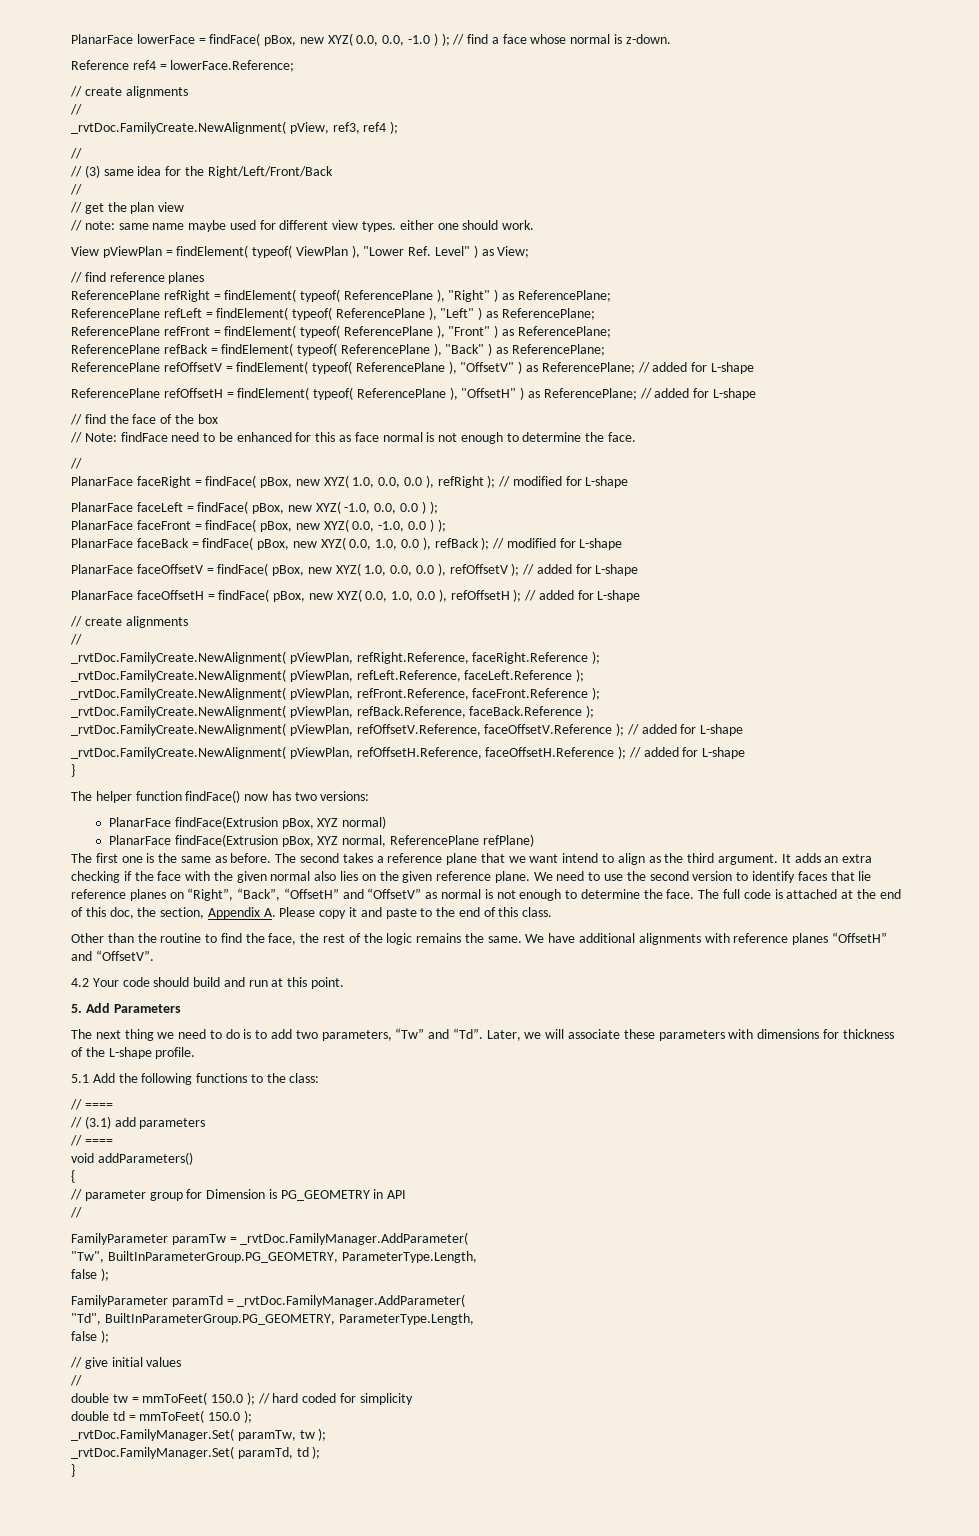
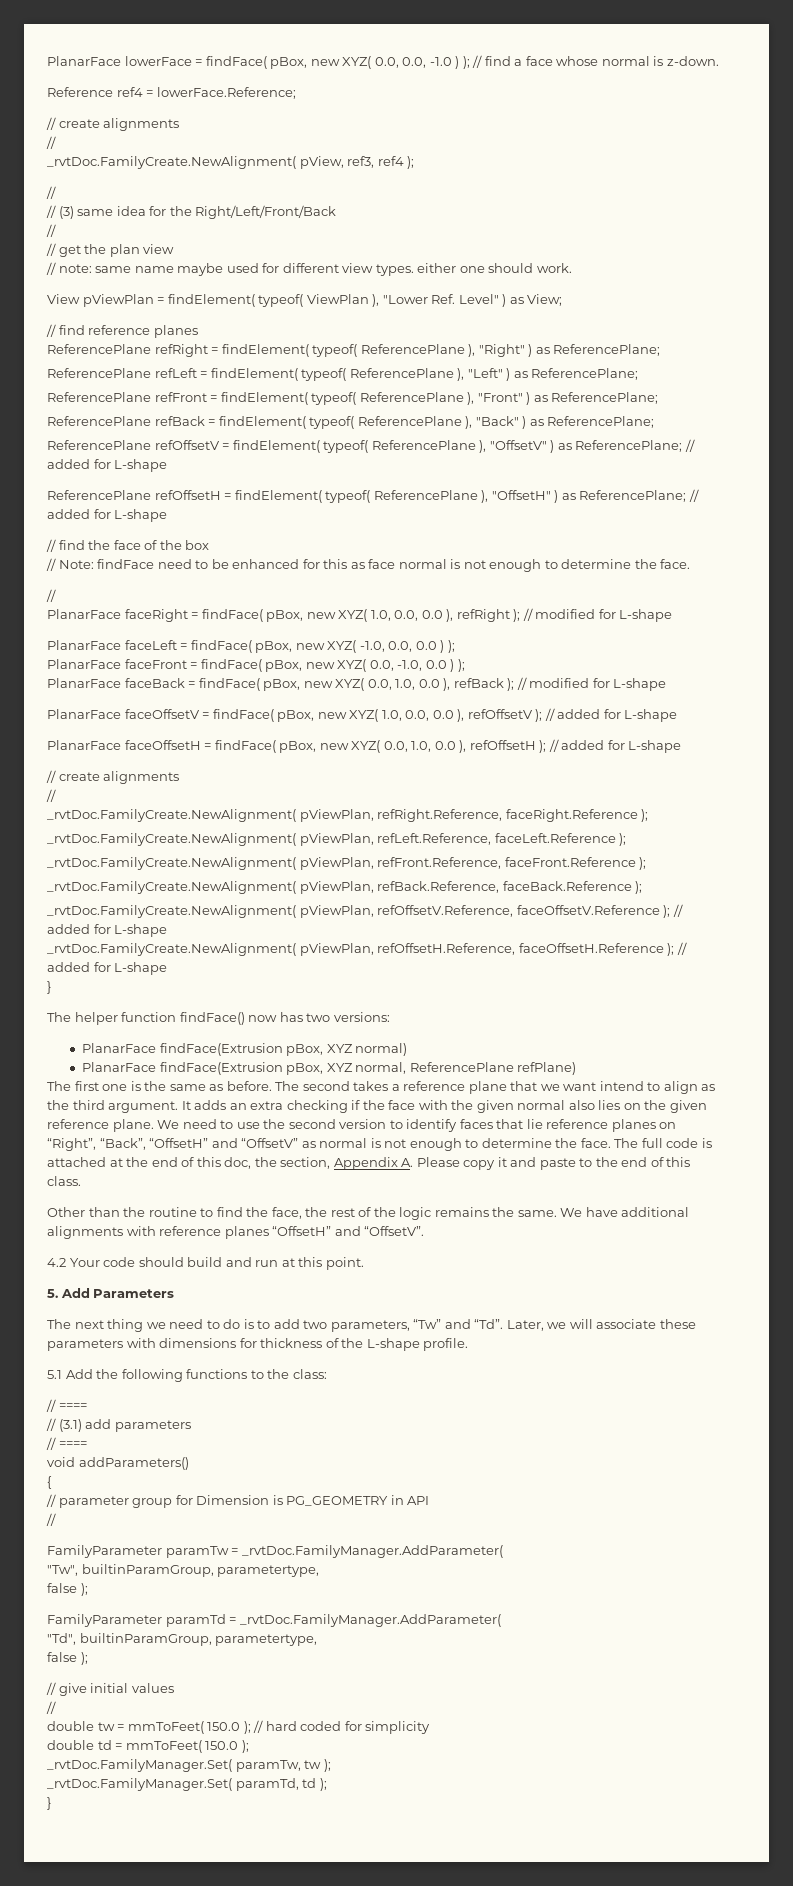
- "Tw", BuiltInParameterGroup.PG_GEOMETRY, ParameterType.Length,
+ "Tw", builtinParamGroup, parametertype,
- "Td", BuiltInParameterGroup.PG_GEOMETRY, ParameterType.Length,
+ "Td", builtinParamGroup, parametertype,

